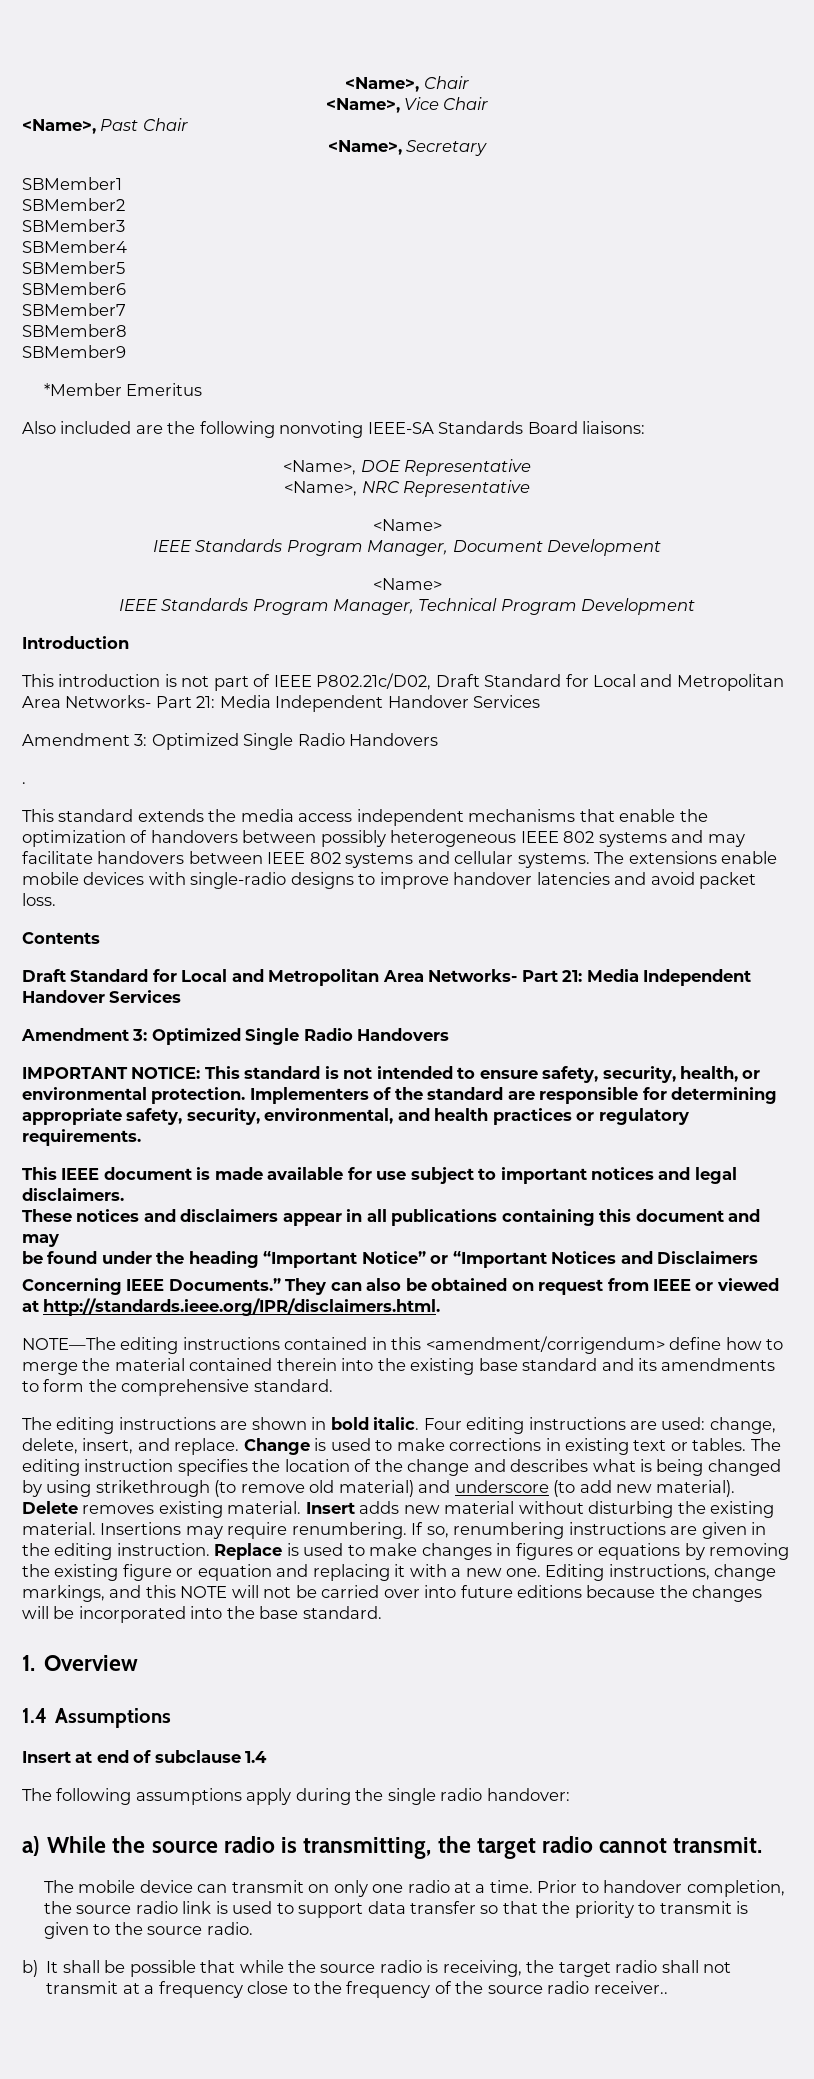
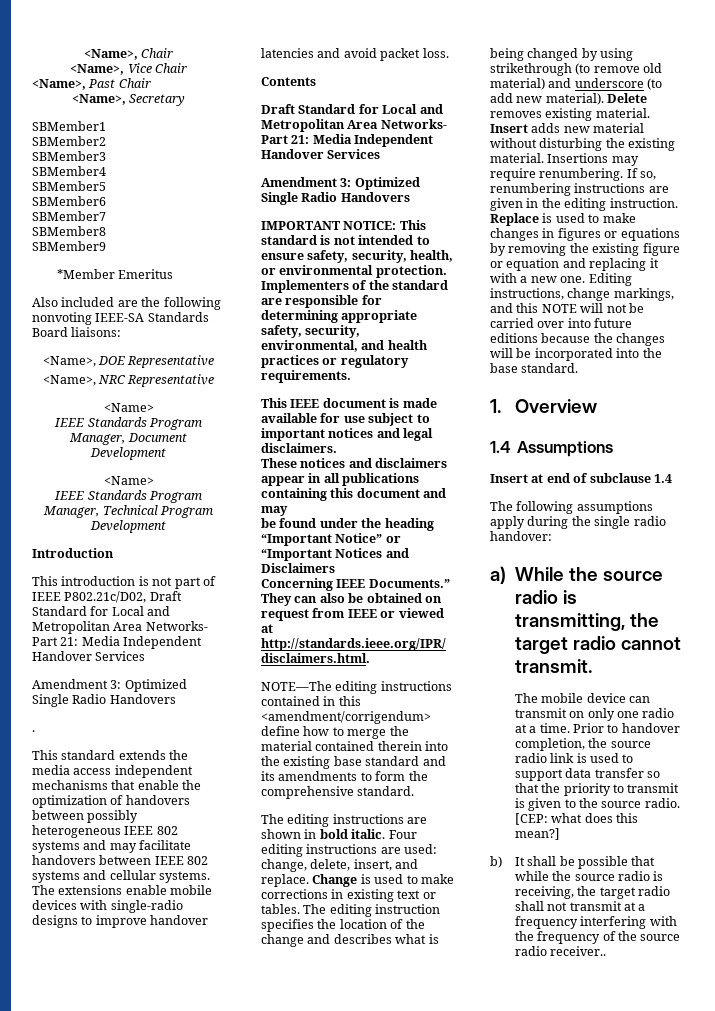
+ [CEP: what does this mean?]
- b) It shall be possible that while the source radio is receiving, the target radio shall not transmit at a frequency close to the frequency of the source radio receiver..
+ b) It shall be possible that while the source radio is receiving, the target radio shall not transmit at a frequency interfering with the frequency of the source radio receiver..

